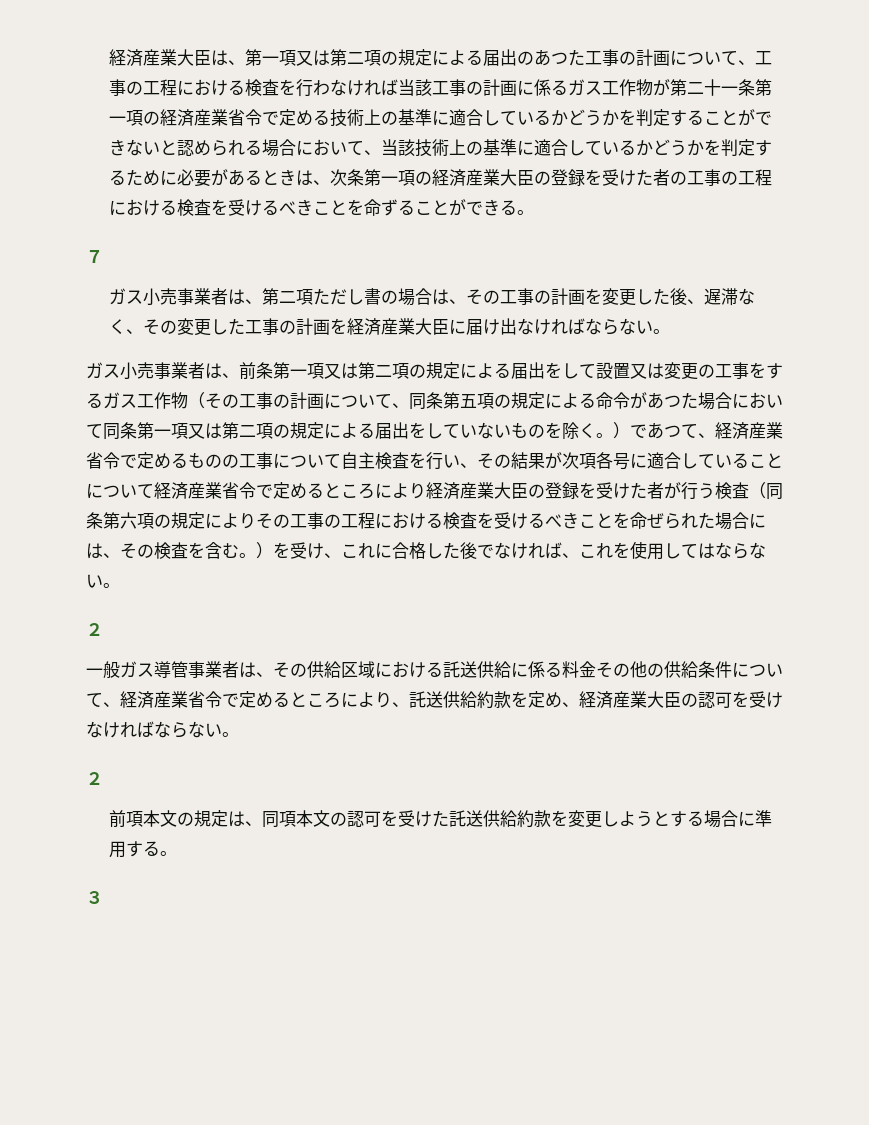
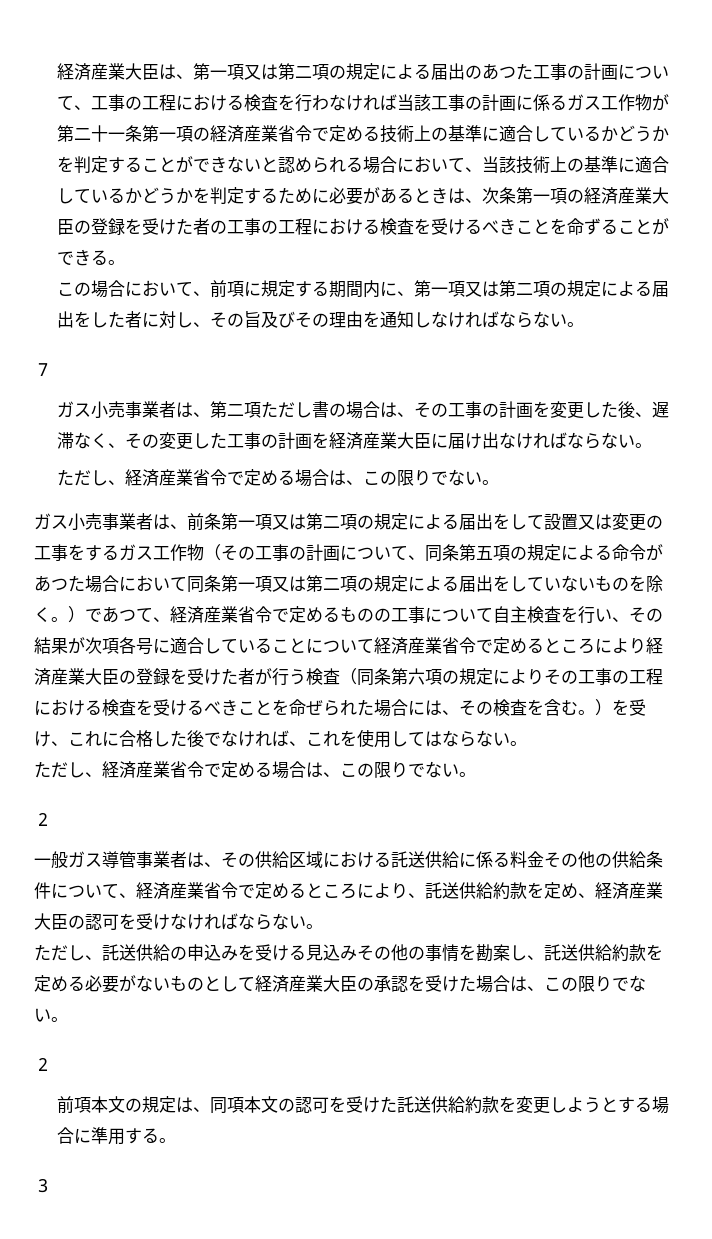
+ この場合において、前項に規定する期間内に、第一項又は第二項の規定による届出をした者に対し、その旨及びその理由を通知しなければならない。
  ガス小売事業者は、第二項ただし書の場合は、その工事の計画を変更した後、遅滞なく、その変更した工事の計画を経済産業大臣に届け出なければならない。
+ ただし、経済産業省令で定める場合は、この限りでない。
  ガス小売事業者は、前条第一項又は第二項の規定による届出をして設置又は変更の工事をするガス工作物（その工事の計画について、同条第五項の規定による命令があつた場合において同条第一項又は第二項の規定による届出をしていないものを除く。）であつて、経済産業省令で定めるものの工事について自主検査を行い、その結果が次項各号に適合していることについて経済産業省令で定めるところにより経済産業大臣の登録を受けた者が行う検査（同条第六項の規定によりその工事の工程における検査を受けるべきことを命ぜられた場合には、その検査を含む。）を受け、これに合格した後でなければ、これを使用してはならない。
+ ただし、経済産業省令で定める場合は、この限りでない。
+ ただし、託送供給の申込みを受ける見込みその他の事情を勘案し、託送供給約款を定める必要がないものとして経済産業大臣の承認を受けた場合は、この限りでない。

